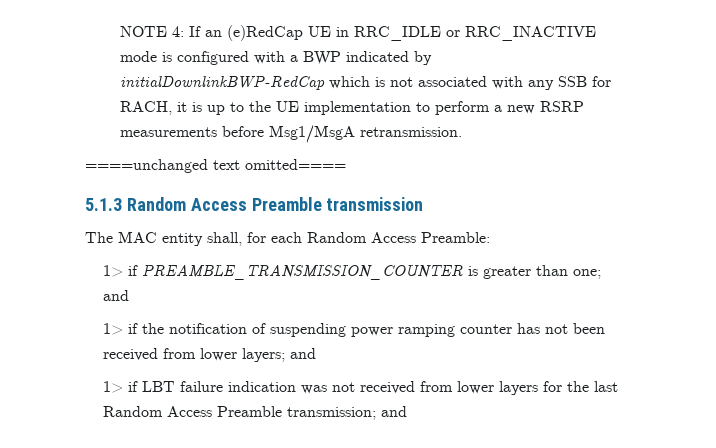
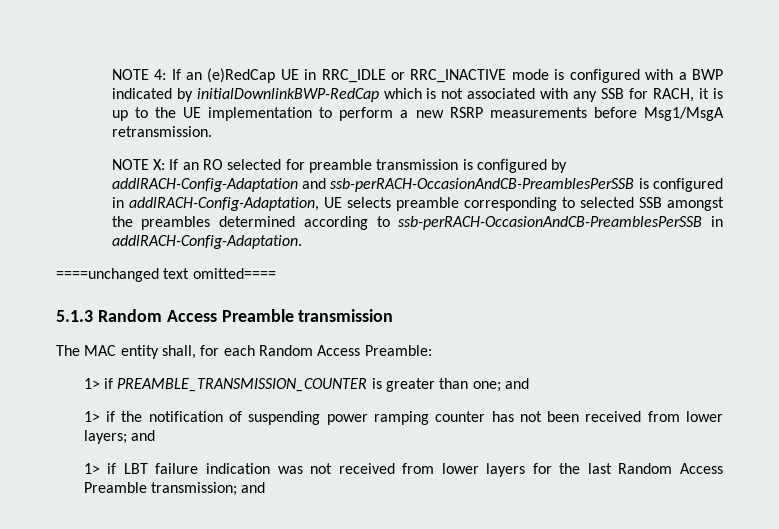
+ NOTE X: If an RO selected for preamble transmission is configured by addlRACH-Config-Adaptation and ssb-perRACH-OccasionAndCB-PreamblesPerSSB is configured in addlRACH-Config-Adaptation, UE selects preamble corresponding to selected SSB amongst the preambles determined according to ssb-perRACH-OccasionAndCB-PreamblesPerSSB in addlRACH-Config-Adaptation.

